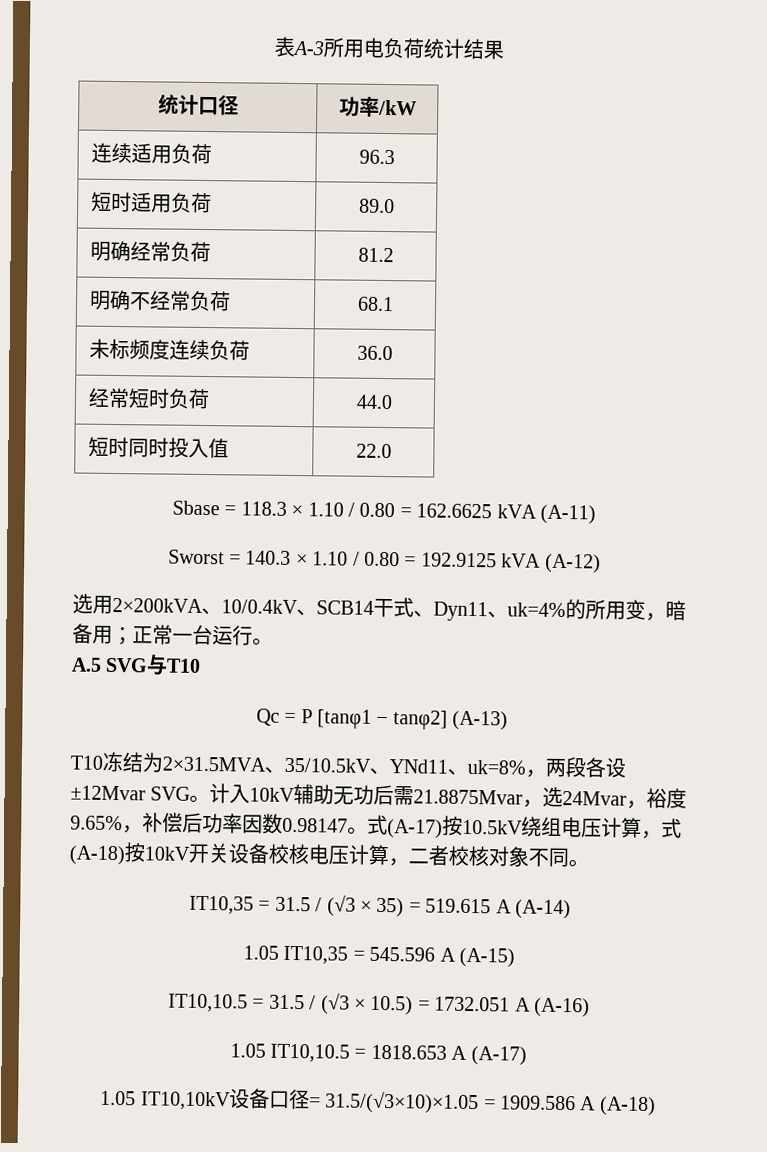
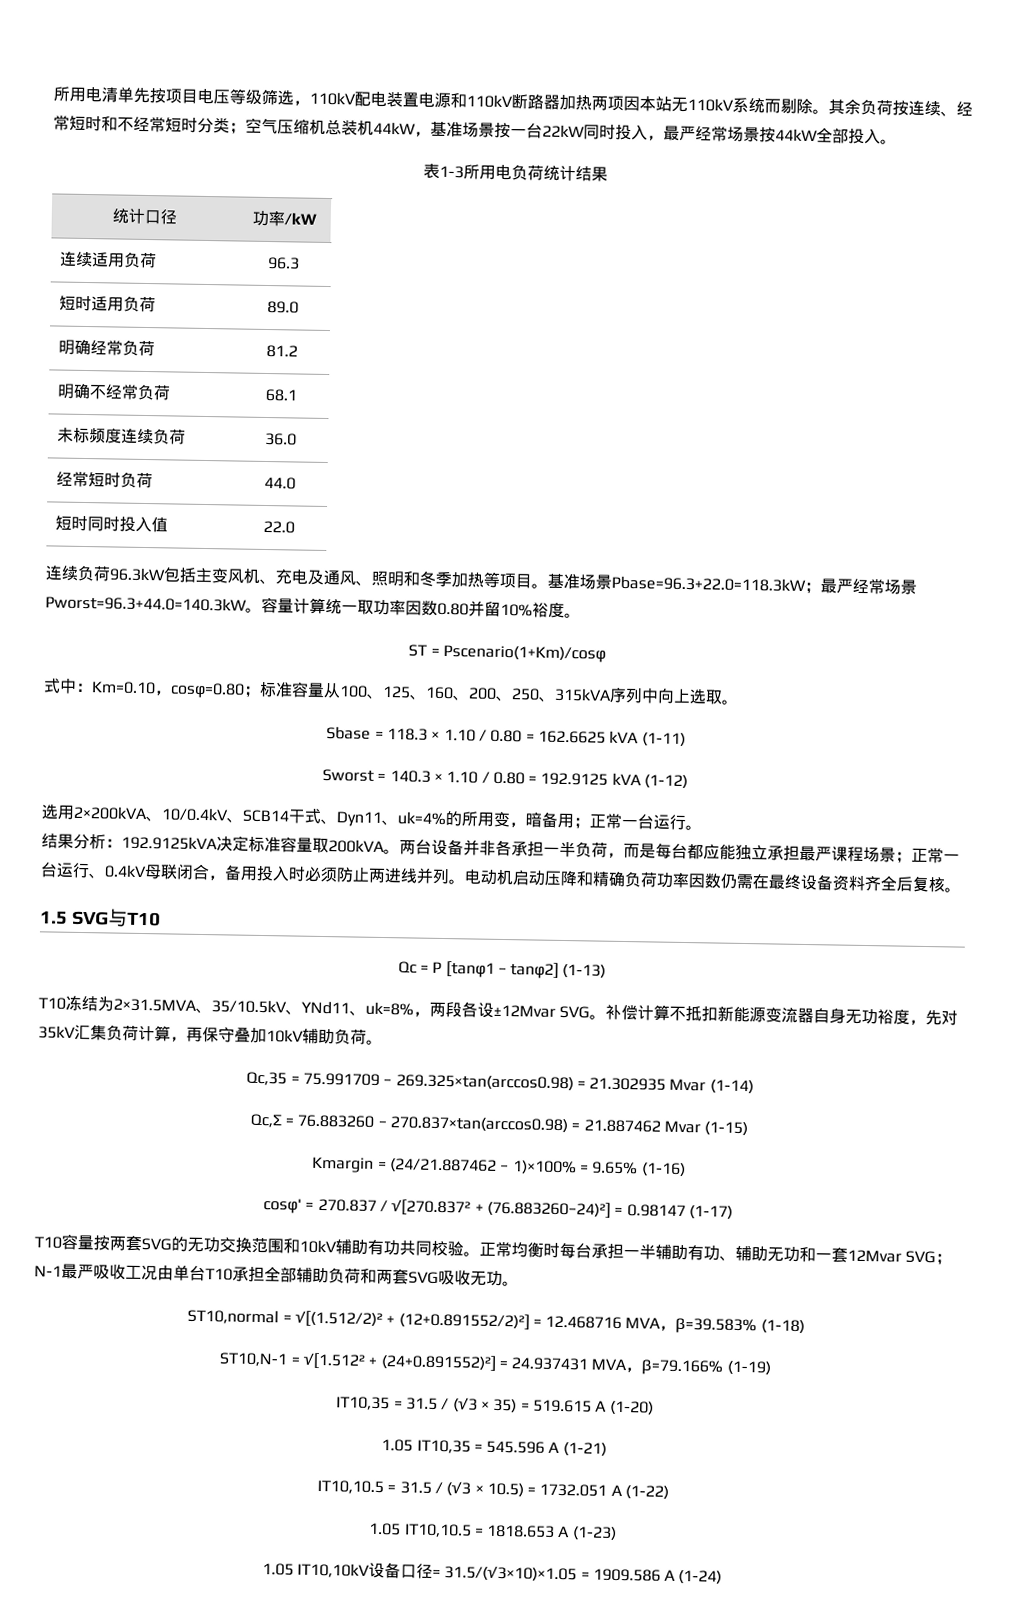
- 表A-3所用电负荷统计结果
+ 所用电清单先按项目电压等级筛选，110kV配电装置电源和110kV断路器加热两项因本站无110kV系统而剔除。其余负荷按连续、经常短时和不经常短时分类；空气压缩机总装机44kW，基准场景按一台22kW同时投入，最严经常场景按44kW全部投入。
+ 表1-3所用电负荷统计结果
+ 连续负荷96.3kW包括主变风机、充电及通风、照明和冬季加热等项目。基准场景Pbase=96.3+22.0=118.3kW；最严经常场景Pworst=96.3+44.0=140.3kW。容量计算统一取功率因数0.80并留10%裕度。
+ ST = Pscenario(1+Km)/cosφ
+ 式中：Km=0.10，cosφ=0.80；标准容量从100、125、160、200、250、315kVA序列中向上选取。
- Sbase = 118.3 × 1.10 / 0.80 = 162.6625 kVA (A-11)
+ Sbase = 118.3 × 1.10 / 0.80 = 162.6625 kVA (1-11)
- Sworst = 140.3 × 1.10 / 0.80 = 192.9125 kVA (A-12)
+ Sworst = 140.3 × 1.10 / 0.80 = 192.9125 kVA (1-12)
- A.5 SVG与T10
+ 结果分析：192.9125kVA决定标准容量取200kVA。两台设备并非各承担一半负荷，而是每台都应能独立承担最严课程场景；正常一台运行、0.4kV母联闭合，备用投入时必须防止两进线并列。电动机启动压降和精确负荷功率因数仍需在最终设备资料齐全后复核。
+ 1.5 SVG与T10
- Qc = P [tanφ1 − tanφ2] (A-13)
+ Qc = P [tanφ1 − tanφ2] (1-13)
- 计入10kV辅助无功后需21.8875Mvar，选24Mvar，裕度9.65%，补偿后功率因数0.98147。式(A-17)按10.5kV绕组电压计算，式(A-18)按10kV开关设备校核电压计算，二者校核对象不同。
+ 补偿计算不抵扣新能源变流器自身无功裕度，先对35kV汇集负荷计算，再保守叠加10kV辅助负荷。
+ Qc,35 = 75.991709 − 269.325×tan(arccos0.98) = 21.302935 Mvar (1-14)
+ Qc,Σ = 76.883260 − 270.837×tan(arccos0.98) = 21.887462 Mvar (1-15)
+ Kmargin = (24/21.887462 − 1)×100% = 9.65% (1-16)
+ cosφ' = 270.837 / √[270.837² + (76.883260−24)²] = 0.98147 (1-17)
+ T10容量按两套SVG的无功交换范围和10kV辅助有功共同校验。正常均衡时每台承担一半辅助有功、辅助无功和一套12Mvar SVG；N-1最严吸收工况由单台T10承担全部辅助负荷和两套SVG吸收无功。
+ ST10,normal = √[(1.512/2)² + (12+0.891552/2)²] = 12.468716 MVA，β=39.583% (1-18)
+ ST10,N-1 = √[1.512² + (24+0.891552)²] = 24.937431 MVA，β=79.166% (1-19)
- IT10,35 = 31.5 / (√3 × 35) = 519.615 A (A-14)
+ IT10,35 = 31.5 / (√3 × 35) = 519.615 A (1-20)
- 1.05 IT10,35 = 545.596 A (A-15)
+ 1.05 IT10,35 = 545.596 A (1-21)
- IT10,10.5 = 31.5 / (√3 × 10.5) = 1732.051 A (A-16)
+ IT10,10.5 = 31.5 / (√3 × 10.5) = 1732.051 A (1-22)
- 1.05 IT10,10.5 = 1818.653 A (A-17)
+ 1.05 IT10,10.5 = 1818.653 A (1-23)
- 1.05 IT10,10kV设备口径= 31.5/(√3×10)×1.05 = 1909.586 A (A-18)
+ 1.05 IT10,10kV设备口径= 31.5/(√3×10)×1.05 = 1909.586 A (1-24)

